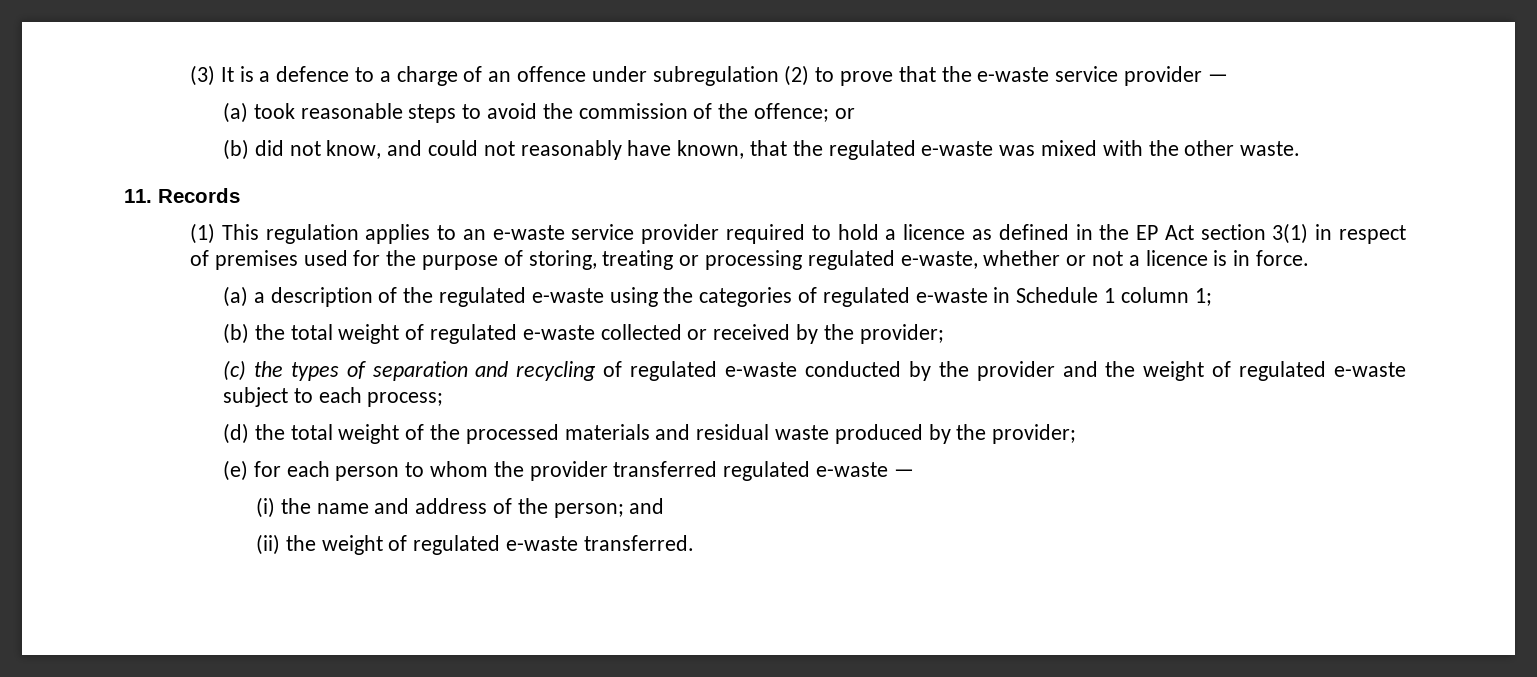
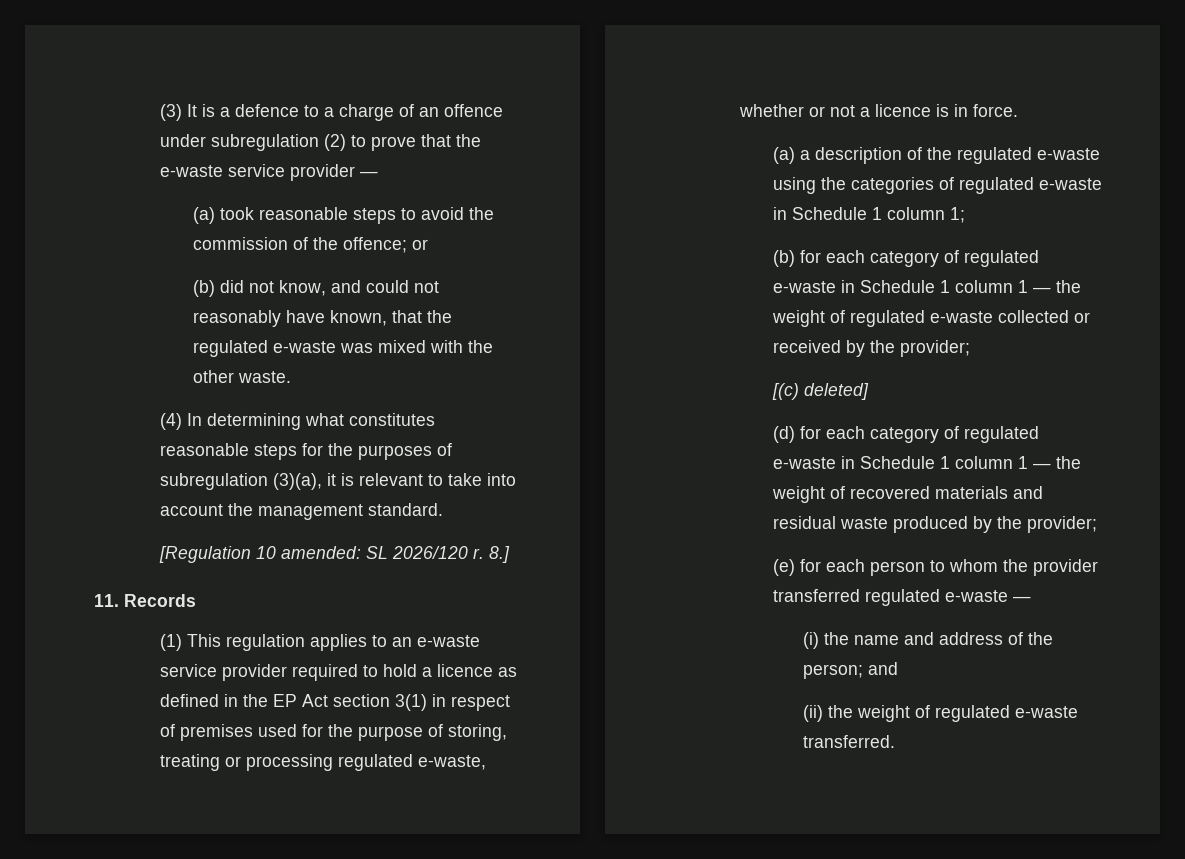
+ (4) In determining what constitutes reasonable steps for the purposes of subregulation (3)(a), it is relevant to take into account the management standard.
+ [Regulation 10 amended: SL 2026/120 r. 8.]
- (b) the total weight of regulated e-waste collected or received by the provider;
+ (b) for each category of regulated e-waste in Schedule 1 column 1 — the weight of regulated e-waste collected or received by the provider;
- (c) the types of separation and recycling of regulated e-waste conducted by the provider and the weight of regulated e-waste subject to each process;
- (d) the total weight of the processed materials and residual waste produced by the provider;
+ [(c) deleted]
+ (d) for each category of regulated e-waste in Schedule 1 column 1 — the weight of recovered materials and residual waste produced by the provider;

